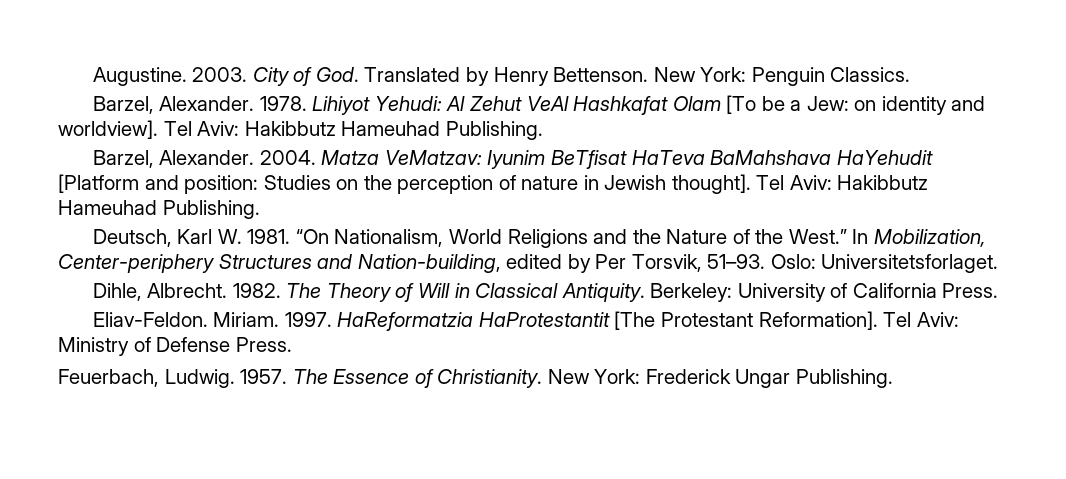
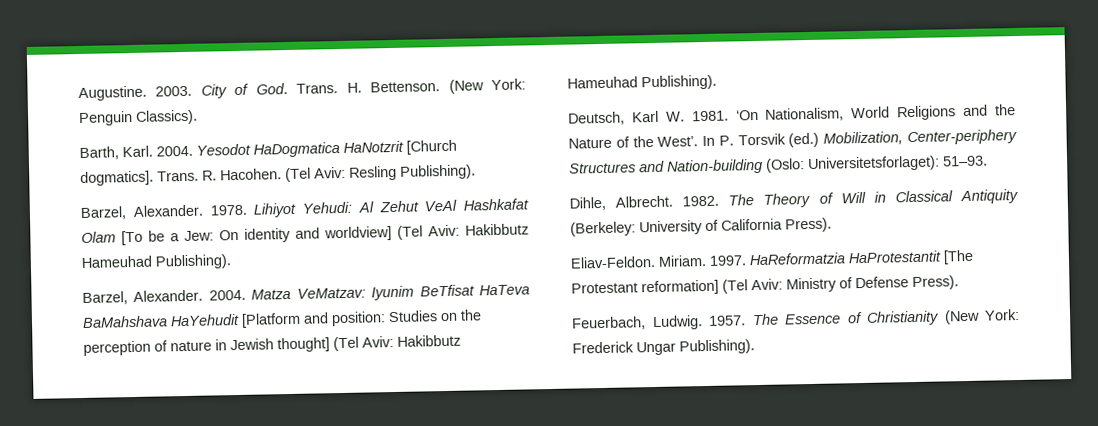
- City of God. Translated by Henry Bettenson. New York: Penguin Classics.
+ City of God. Trans. H. Bettenson. (New York: Penguin Classics).
+ Barth, Karl. 2004. Yesodot HaDogmatica HaNotzrit [Church dogmatics]. Trans. R. Hacohen. (Tel Aviv: Resling Publishing).
- Lihiyot Yehudi: Al Zehut VeAl Hashkafat Olam [To be a Jew: on identity and worldview]. Tel Aviv: Hakibbutz Hameuhad Publishing.
+ Lihiyot Yehudi: Al Zehut VeAl Hashkafat Olam [To be a Jew: On identity and worldview] (Tel Aviv: Hakibbutz Hameuhad Publishing).
- Matza VeMatzav: Iyunim BeTfisat HaTeva BaMahshava HaYehudit [Platform and position: Studies on the perception of nature in Jewish thought]. Tel Aviv: Hakibbutz Hameuhad Publishing.
+ Matza VeMatzav: Iyunim BeTfisat HaTeva BaMahshava HaYehudit [Platform and position: Studies on the perception of nature in Jewish thought] (Tel Aviv: Hakibbutz Hameuhad Publishing).
- “On Nationalism, World Religions and the Nature of the West.” In Mobilization, Center-periphery Structures and Nation-building, edited by Per Torsvik, 51–93. Oslo: Universitetsforlaget.
+ ‘On Nationalism, World Religions and the Nature of the West’. In P. Torsvik (ed.) Mobilization, Center-periphery Structures and Nation-building (Oslo: Universitetsforlaget): 51–93.
- The Theory of Will in Classical Antiquity. Berkeley: University of California Press.
+ The Theory of Will in Classical Antiquity (Berkeley: University of California Press).
- HaReformatzia HaProtestantit [The Protestant Reformation]. Tel Aviv: Ministry of Defense Press.
+ HaReformatzia HaProtestantit [The Protestant reformation] (Tel Aviv: Ministry of Defense Press).
- The Essence of Christianity. New York: Frederick Ungar Publishing.
+ The Essence of Christianity (New York: Frederick Ungar Publishing).

